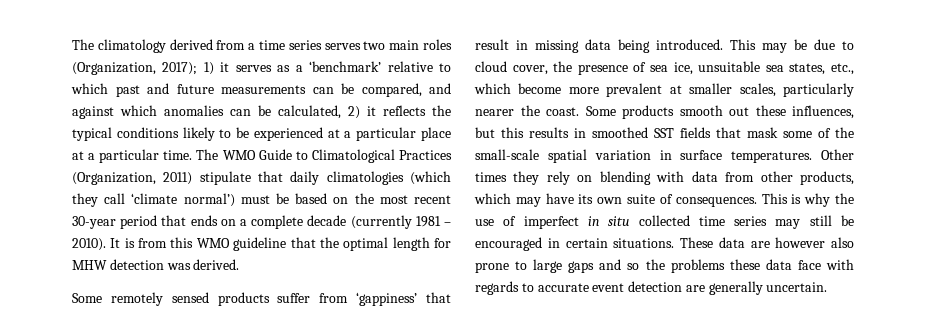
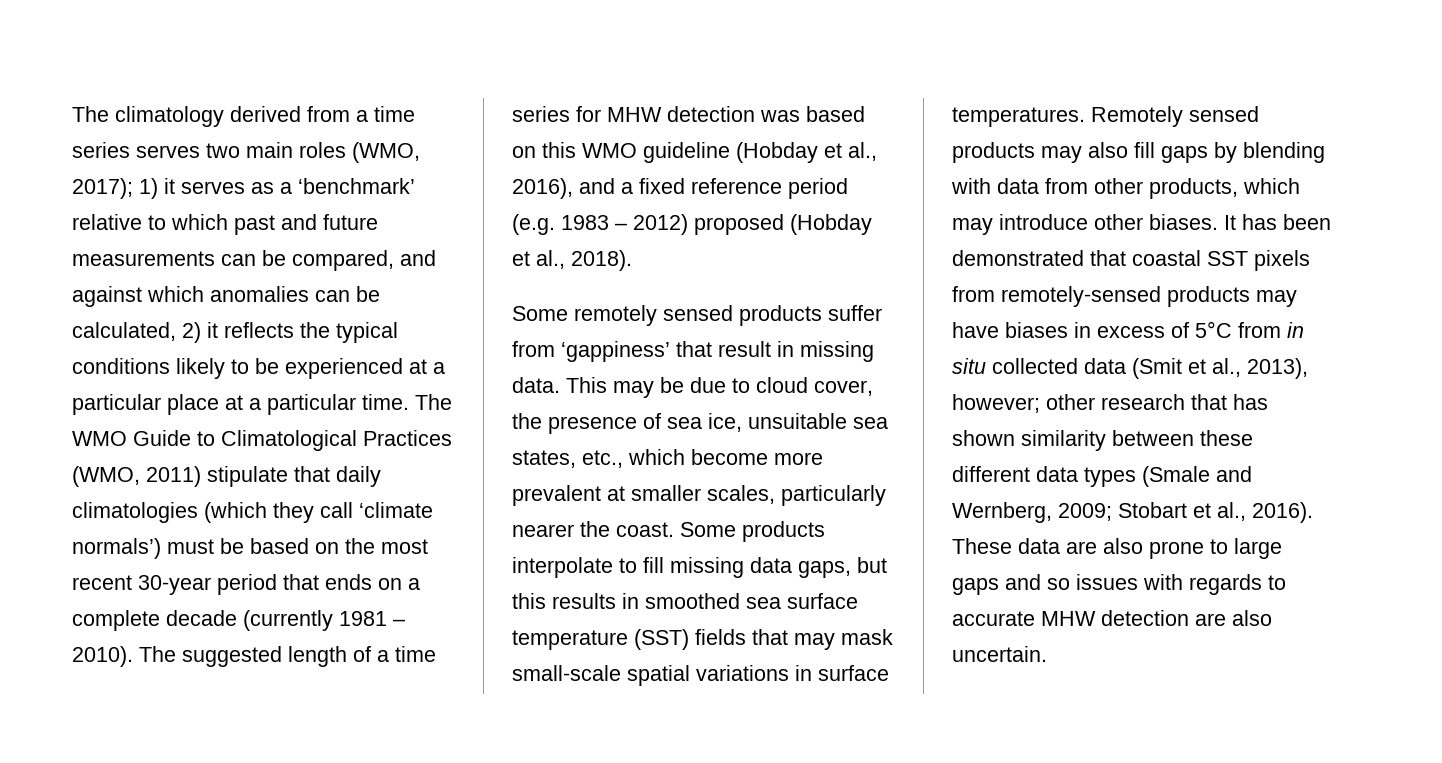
- The climatology derived from a time series serves two main roles (Organization, 2017); 1) it serves as a ‘benchmark’ relative to which past and future measurements can be compared, and against which anomalies can be calculated, 2) it reflects the typical conditions likely to be experienced at a particular place at a particular time.
+ The climatology derived from a time series serves two main roles (WMO, 2017); 1) it serves as a ‘benchmark’ relative to which past and future measurements can be compared, and against which anomalies can be calculated, 2) it reflects the typical conditions likely to be experienced at a particular place at a particular time.
- The WMO Guide to Climatological Practices (Organization, 2011) stipulate that daily climatologies (which they call ‘climate normal’) must be based on the most recent 30-year period that ends on a complete decade (currently 1981 – 2010).
+ The WMO Guide to Climatological Practices (WMO, 2011) stipulate that daily climatologies (which they call ‘climate normals’) must be based on the most recent 30-year period that ends on a complete decade (currently 1981 – 2010).
- It is from this WMO guideline that the optimal length for MHW detection was derived.
+ The suggested length of a time series for MHW detection was based on this WMO guideline (Hobday et al., 2016), and a fixed reference period (e.g. 1983 – 2012) proposed (Hobday et al., 2018).
- Some remotely sensed products suffer from ‘gappiness’ that result in missing data being introduced.
+ Some remotely sensed products suffer from ‘gappiness’ that result in missing data.
- Some products smooth out these influences, but this results in smoothed SST fields that mask some of the small-scale spatial variation in surface temperatures.
+ Some products interpolate to fill missing data gaps, but this results in smoothed sea surface temperature (SST) fields that may mask small-scale spatial variations in surface temperatures.
- Other times they rely on blending with data from other products, which may have its own suite of consequences. This is why the use of imperfect in situ collected time series may still be encouraged in certain situations.
+ Remotely sensed products may also fill gaps by blending with data from other products, which may introduce other biases. It has been demonstrated that coastal SST pixels from remotely-sensed products may have biases in excess of 5°C from in situ collected data (Smit et al., 2013), however; other research that has shown similarity between these different data types (Smale and Wernberg, 2009; Stobart et al., 2016).
- These data are however also prone to large gaps and so the problems these data face with regards to accurate event detection are generally uncertain.
+ These data are also prone to large gaps and so issues with regards to accurate MHW detection are also uncertain.

